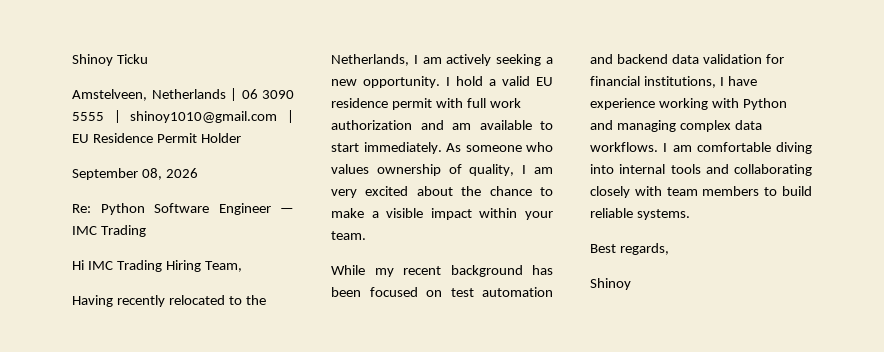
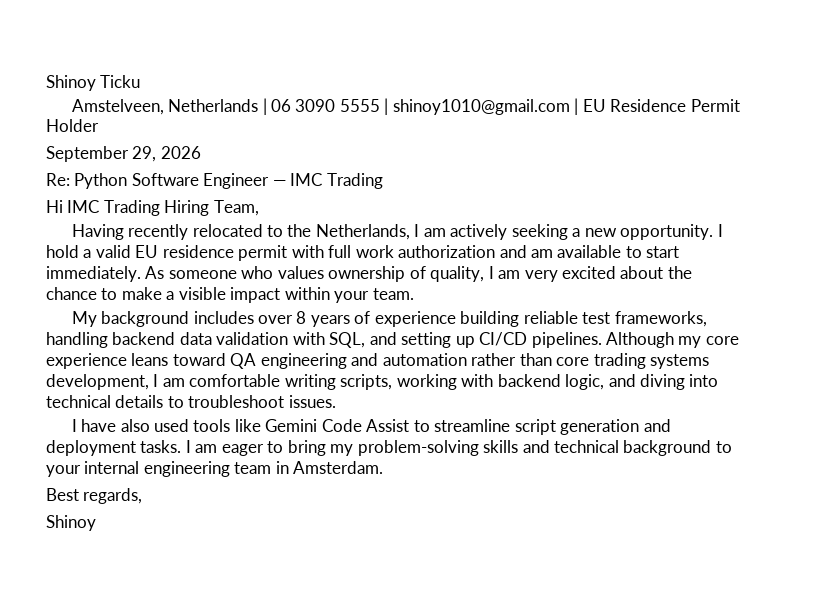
- September 08, 2026
+ September 29, 2026
- While my recent background has been focused on test automation and backend data validation for financial institutions, I have experience working with Python and managing complex data workflows. I am comfortable diving into internal tools and collaborating closely with team members to build reliable systems.
+ My background includes over 8 years of experience building reliable test frameworks, handling backend data validation with SQL, and setting up CI/CD pipelines. Although my core experience leans toward QA engineering and automation rather than core trading systems development, I am comfortable writing scripts, working with backend logic, and diving into technical details to troubleshoot issues.
+ I have also used tools like Gemini Code Assist to streamline script generation and deployment tasks. I am eager to bring my problem-solving skills and technical background to your internal engineering team in Amsterdam.

